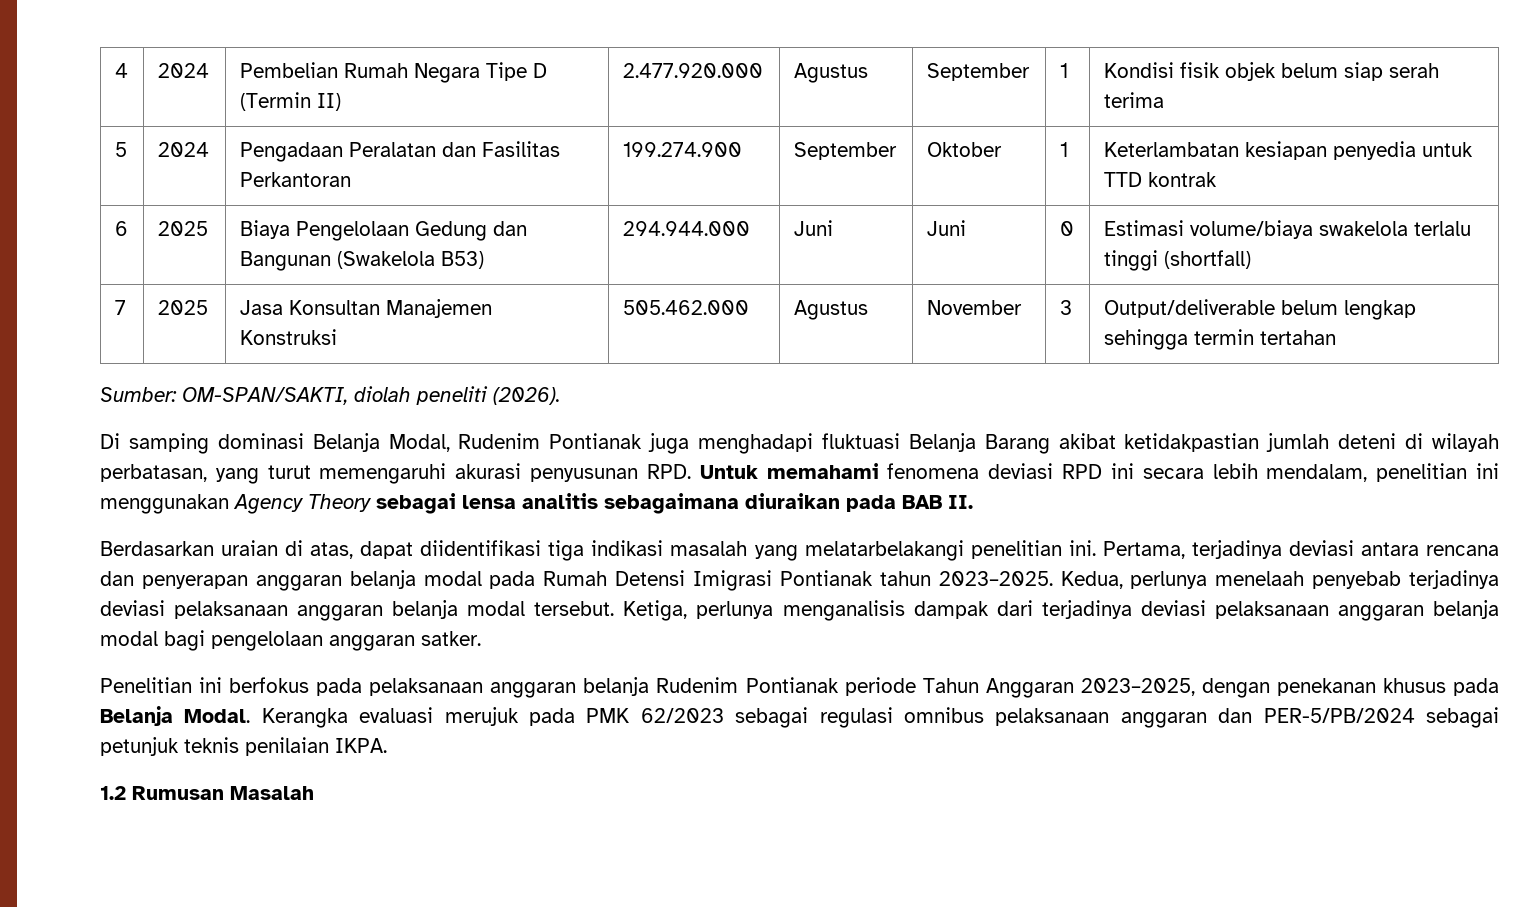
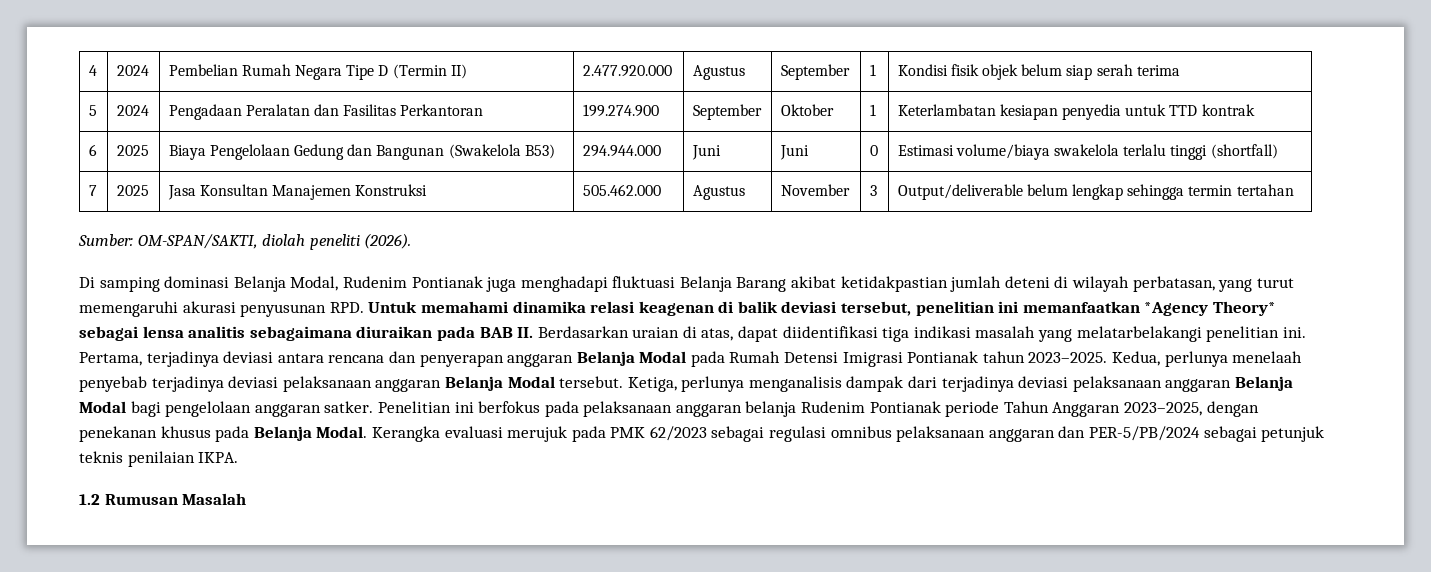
- Di samping dominasi Belanja Modal, Rudenim Pontianak juga menghadapi fluktuasi Belanja Barang akibat ketidakpastian jumlah deteni di wilayah perbatasan, yang turut memengaruhi akurasi penyusunan RPD. Untuk memahami fenomena deviasi RPD ini secara lebih mendalam, penelitian ini menggunakan Agency Theory sebagai lensa analitis sebagaimana diuraikan pada BAB II.
- Berdasarkan uraian di atas, dapat diidentifikasi tiga indikasi masalah yang melatarbelakangi penelitian ini.
+ Di samping dominasi Belanja Modal, Rudenim Pontianak juga menghadapi fluktuasi Belanja Barang akibat ketidakpastian jumlah deteni di wilayah perbatasan, yang turut memengaruhi akurasi penyusunan RPD. Untuk memahami dinamika relasi keagenan di balik deviasi tersebut, penelitian ini memanfaatkan *Agency Theory* sebagai lensa analitis sebagaimana diuraikan pada BAB II. Berdasarkan uraian di atas, dapat diidentifikasi tiga indikasi masalah yang melatarbelakangi penelitian ini.
- Pertama, terjadinya deviasi antara rencana dan penyerapan anggaran belanja modal pada Rumah Detensi Imigrasi Pontianak tahun 2023–2025.
+ Pertama, terjadinya deviasi antara rencana dan penyerapan anggaran Belanja Modal pada Rumah Detensi Imigrasi Pontianak tahun 2023–2025.
- Kedua, perlunya menelaah penyebab terjadinya deviasi pelaksanaan anggaran belanja modal tersebut.
+ Kedua, perlunya menelaah penyebab terjadinya deviasi pelaksanaan anggaran Belanja Modal tersebut.
- Ketiga, perlunya menganalisis dampak dari terjadinya deviasi pelaksanaan anggaran belanja modal bagi pengelolaan anggaran satker.
- Penelitian ini berfokus pada pelaksanaan anggaran belanja Rudenim Pontianak periode Tahun Anggaran 2023–2025, dengan penekanan khusus pada Belanja Modal.
+ Ketiga, perlunya menganalisis dampak dari terjadinya deviasi pelaksanaan anggaran Belanja Modal bagi pengelolaan anggaran satker. Penelitian ini berfokus pada pelaksanaan anggaran belanja Rudenim Pontianak periode Tahun Anggaran 2023–2025, dengan penekanan khusus pada Belanja Modal.

